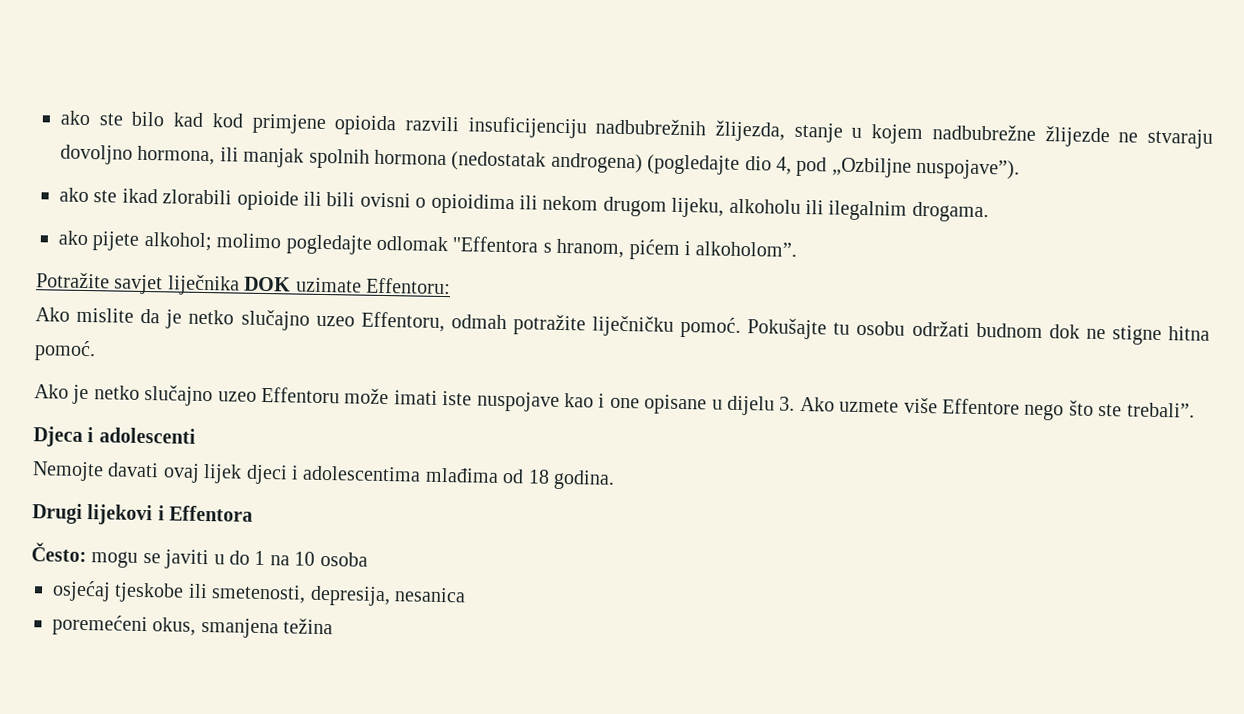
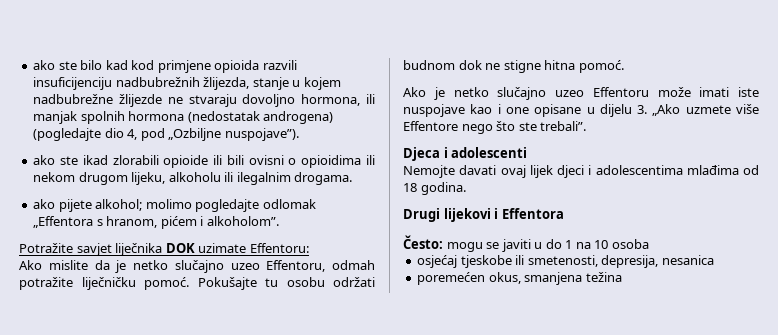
- ako pijete alkohol; molimo pogledajte odlomak "Effentora s hranom, pićem i alkoholom”.
+ ako pijete alkohol; molimo pogledajte odlomak „Effentora s hranom, pićem i alkoholom”.
- Ako je netko slučajno uzeo Effentoru može imati iste nuspojave kao i one opisane u dijelu 3. Ako uzmete više Effentore nego što ste trebali”.
+ Ako je netko slučajno uzeo Effentoru može imati iste nuspojave kao i one opisane u dijelu 3. „Ako uzmete više Effentore nego što ste trebali”.
- poremećeni okus, smanjena težina
+ poremećen okus, smanjena težina

